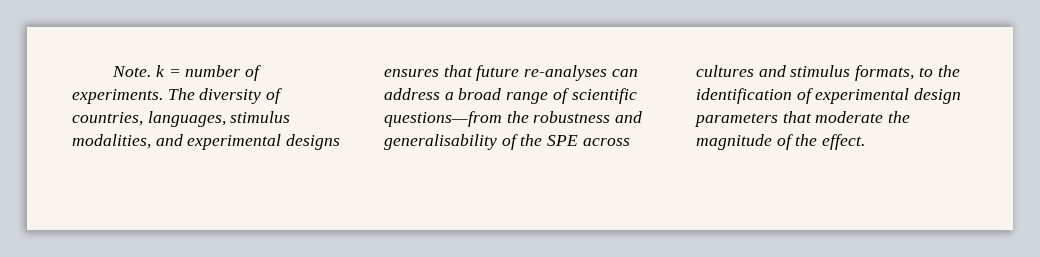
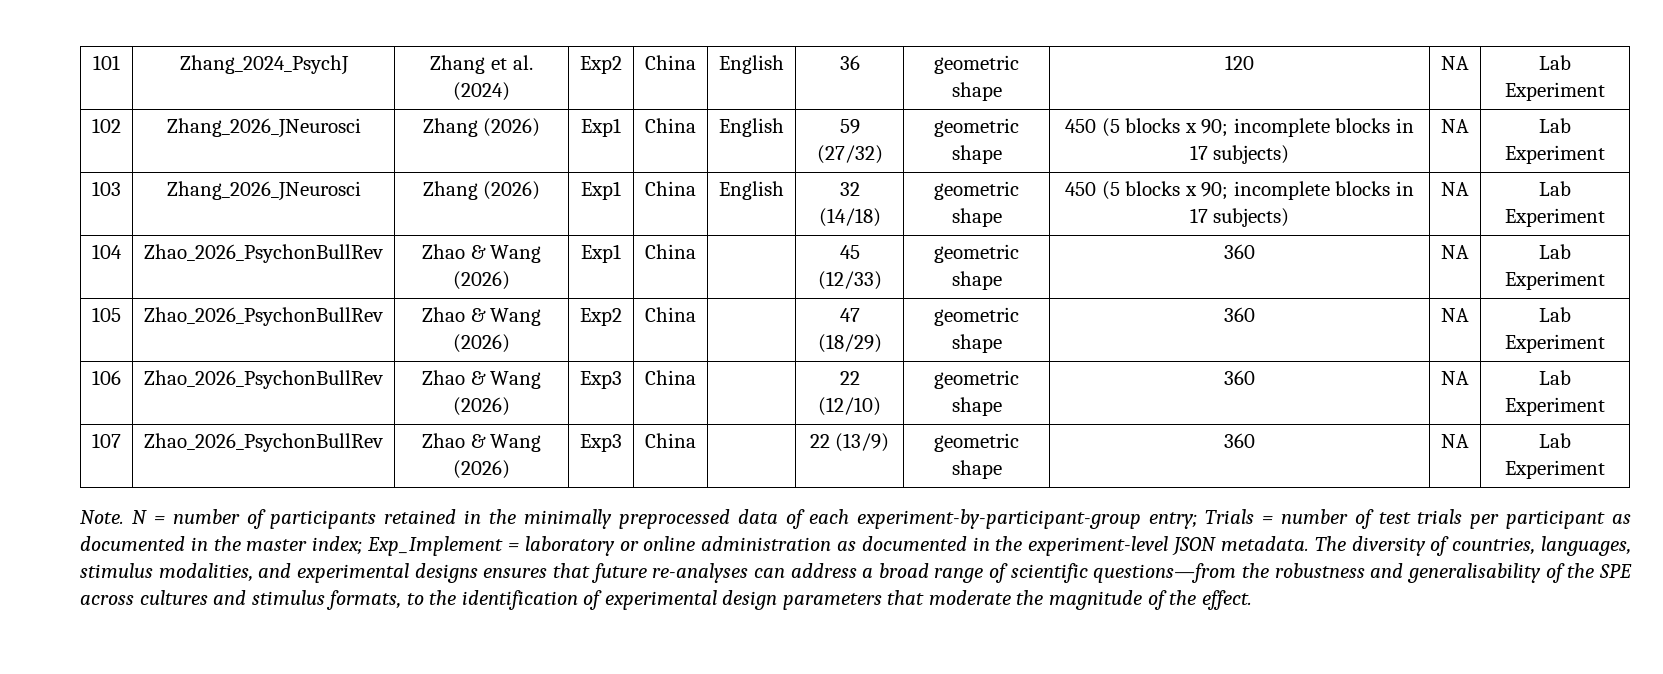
- Note. k = number of experiments.
+ 101 | Zhang_2024_PsychJ | Zhang et al. (2024) | Exp2 | China | English | 36 | geometric shape | 120 | NA | Lab Experiment
+ 102 | Zhang_2026_JNeurosci | Zhang (2026) | Exp1 | China | English | 59 (27/32) | geometric shape | 450 (5 blocks x 90; incomplete blocks in 17 subjects) | NA | Lab Experiment
+ 103 | Zhang_2026_JNeurosci | Zhang (2026) | Exp1 | China | English | 32 (14/18) | geometric shape | 450 (5 blocks x 90; incomplete blocks in 17 subjects) | NA | Lab Experiment
+ 104 | Zhao_2026_PsychonBullRev | Zhao & Wang (2026) | Exp1 | China | | 45 (12/33) | geometric shape | 360 | NA | Lab Experiment
+ 105 | Zhao_2026_PsychonBullRev | Zhao & Wang (2026) | Exp2 | China | | 47 (18/29) | geometric shape | 360 | NA | Lab Experiment
+ 106 | Zhao_2026_PsychonBullRev | Zhao & Wang (2026) | Exp3 | China | | 22 (12/10) | geometric shape | 360 | NA | Lab Experiment
+ 107 | Zhao_2026_PsychonBullRev | Zhao & Wang (2026) | Exp3 | China | | 22 (13/9) | geometric shape | 360 | NA | Lab Experiment
+ Note. N = number of participants retained in the minimally preprocessed data of each experiment-by-participant-group entry; Trials = number of test trials per participant as documented in the master index; Exp_Implement = laboratory or online administration as documented in the experiment-level JSON metadata.

